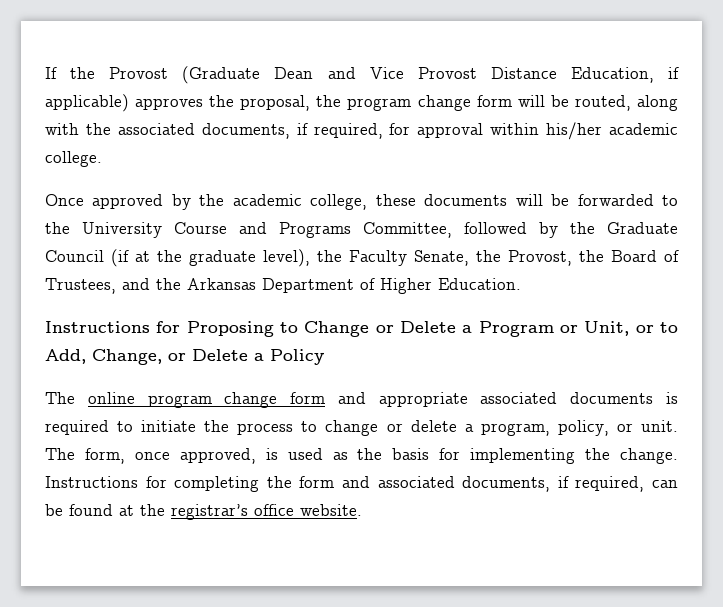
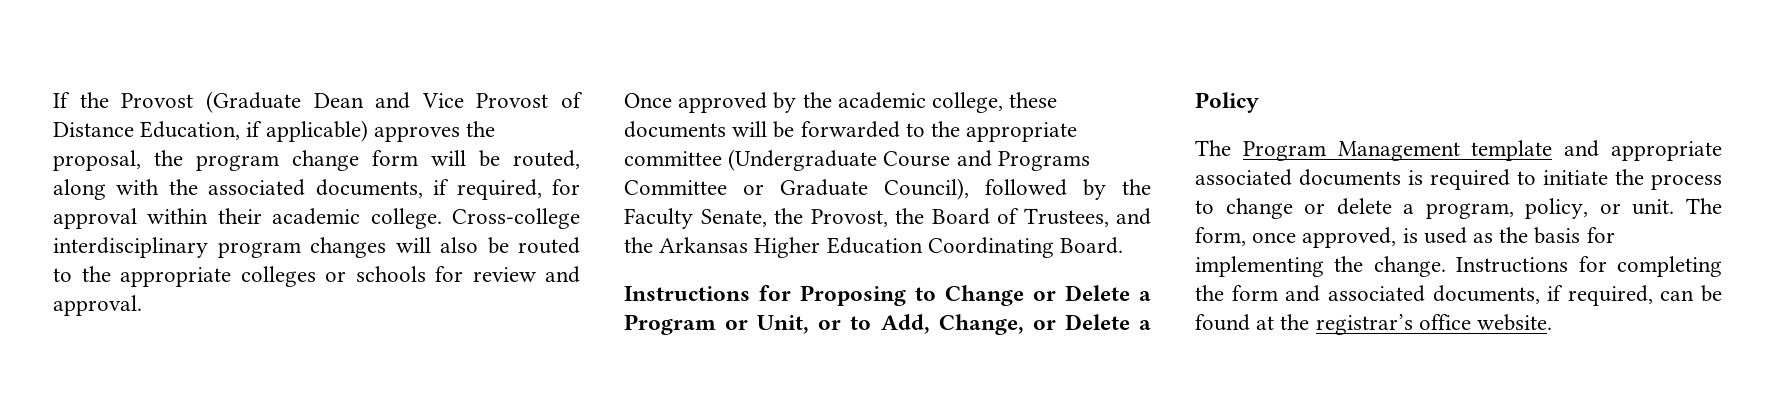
- If the Provost (Graduate Dean and Vice Provost Distance Education, if applicable) approves the proposal, the program change form will be routed, along with the associated documents, if required, for approval within his/her academic college.
+ If the Provost (Graduate Dean and Vice Provost of Distance Education, if applicable) approves the proposal, the program change form will be routed, along with the associated documents, if required, for approval within their academic college. Cross-college interdisciplinary program changes will also be routed to the appropriate colleges or schools for review and approval.
- Once approved by the academic college, these documents will be forwarded to the University Course and Programs Committee, followed by the Graduate Council (if at the graduate level), the Faculty Senate, the Provost, the Board of Trustees, and the Arkansas Department of Higher Education.
+ Once approved by the academic college, these documents will be forwarded to the appropriate committee (Undergraduate Course and Programs Committee or Graduate Council), followed by the Faculty Senate, the Provost, the Board of Trustees, and the Arkansas Higher Education Coordinating Board.
- The online program change form and appropriate associated documents is required to initiate the process to change or delete a program, policy, or unit.
+ The Program Management template and appropriate associated documents is required to initiate the process to change or delete a program, policy, or unit.

